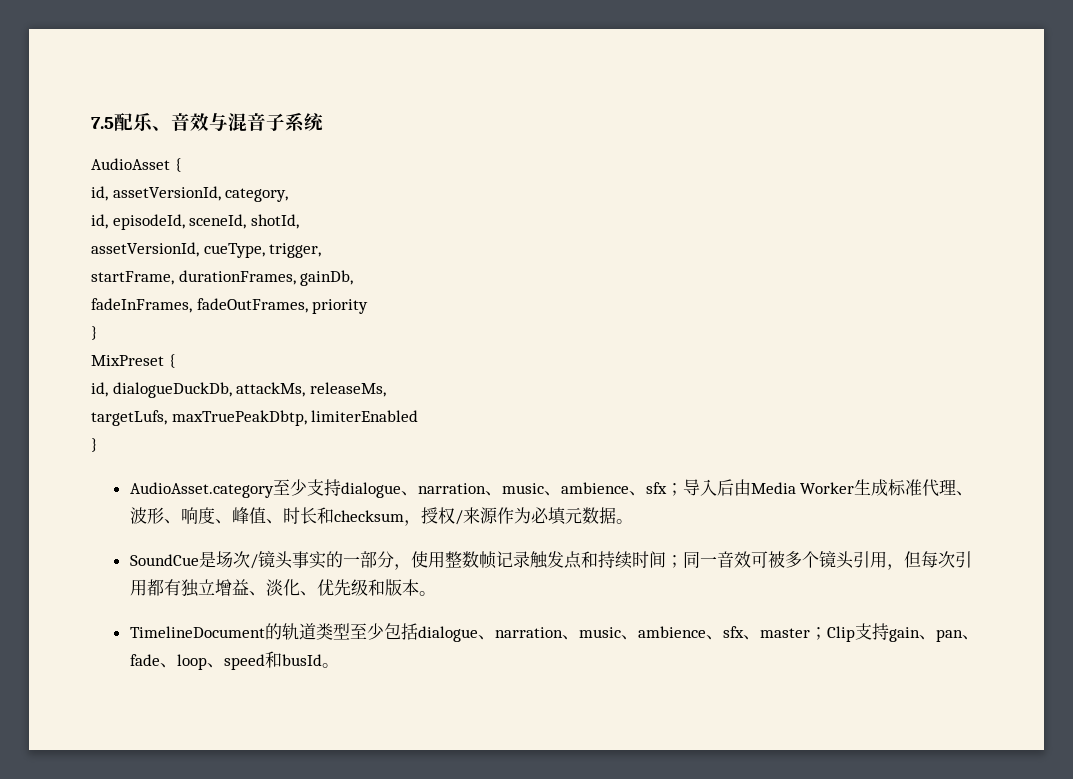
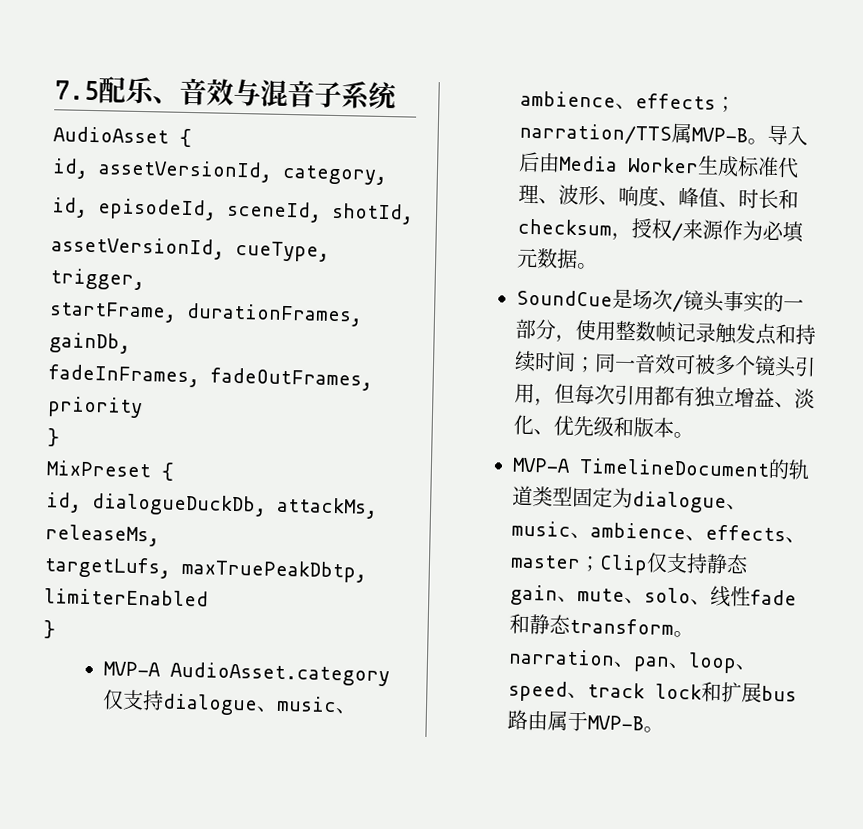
- AudioAsset.category至少支持dialogue、narration、music、ambience、sfx；导入后由Media Worker生成标准代理、波形、响度、峰值、时长和checksum，授权/来源作为必填元数据。
+ MVP-A AudioAsset.category仅支持dialogue、music、ambience、effects；narration/TTS属MVP-B。导入后由Media Worker生成标准代理、波形、响度、峰值、时长和checksum，授权/来源作为必填元数据。
- TimelineDocument的轨道类型至少包括dialogue、narration、music、ambience、sfx、master；Clip支持gain、pan、fade、loop、speed和busId。
+ MVP-A TimelineDocument的轨道类型固定为dialogue、music、ambience、effects、master；Clip仅支持静态gain、mute、solo、线性fade和静态transform。narration、pan、loop、speed、track lock和扩展bus路由属于MVP-B。

